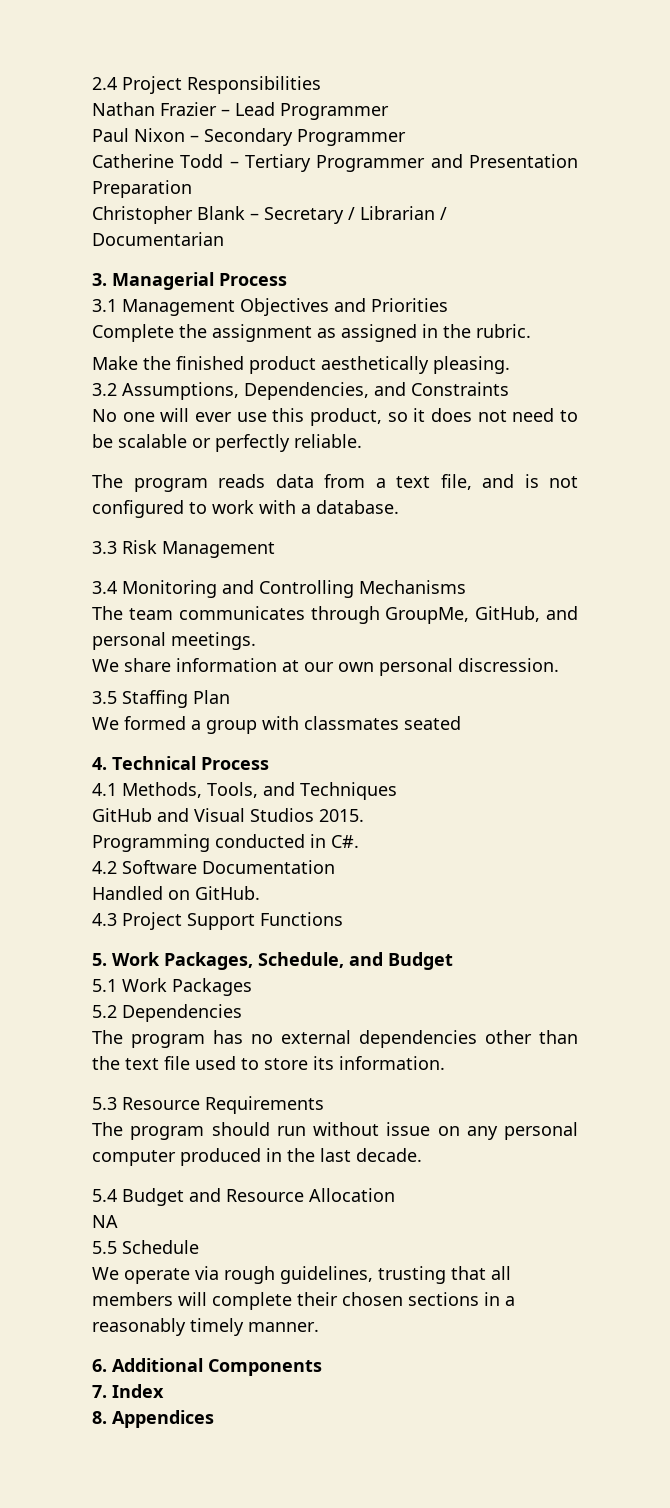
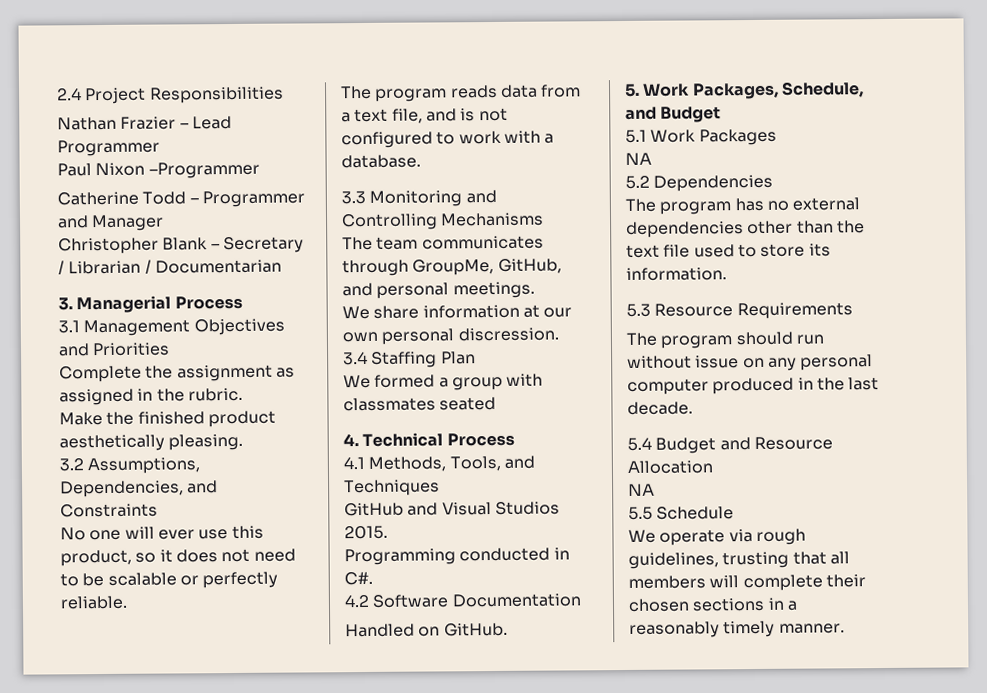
- Paul Nixon – Secondary Programmer
+ Paul Nixon –Programmer
- Catherine Todd – Tertiary Programmer and Presentation Preparation
+ Catherine Todd – Programmer and Manager
- 3.3 Risk Management
- 3.4 Monitoring and Controlling Mechanisms
+ 3.3 Monitoring and Controlling Mechanisms
- 3.5 Staffing Plan
+ 3.4 Staffing Plan
- 4.3 Project Support Functions
  5.1 Work Packages
+ NA
- 6. Additional Components
- 7. Index
- 8. Appendices

